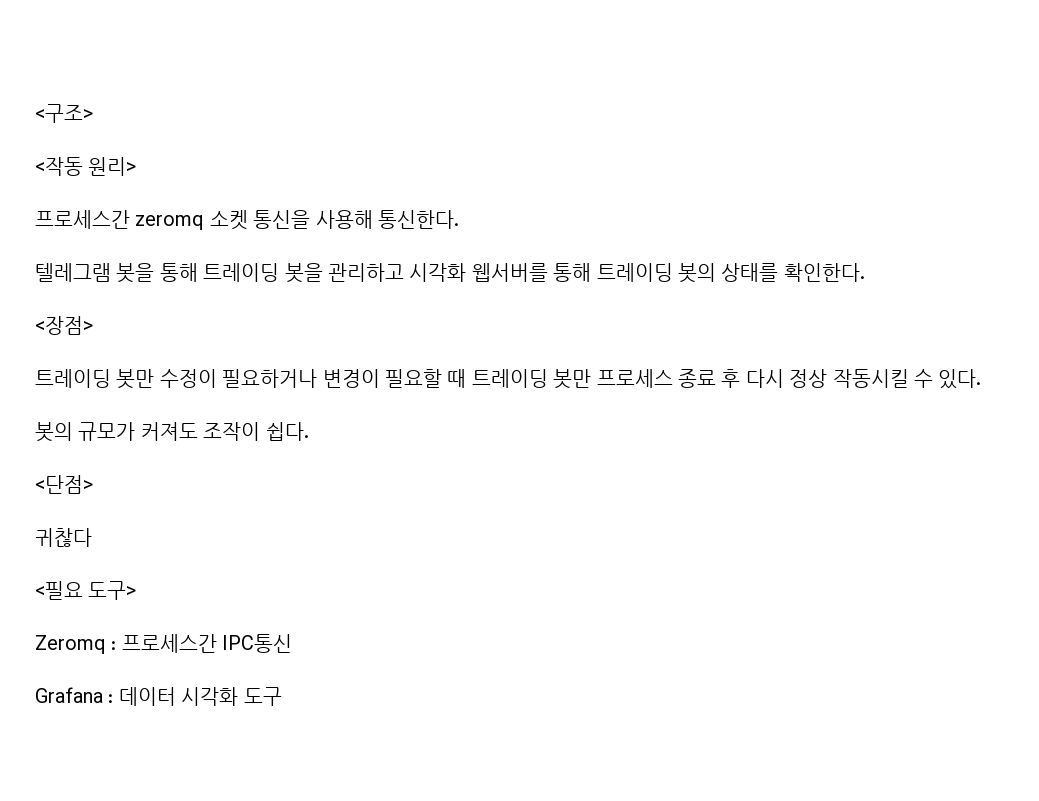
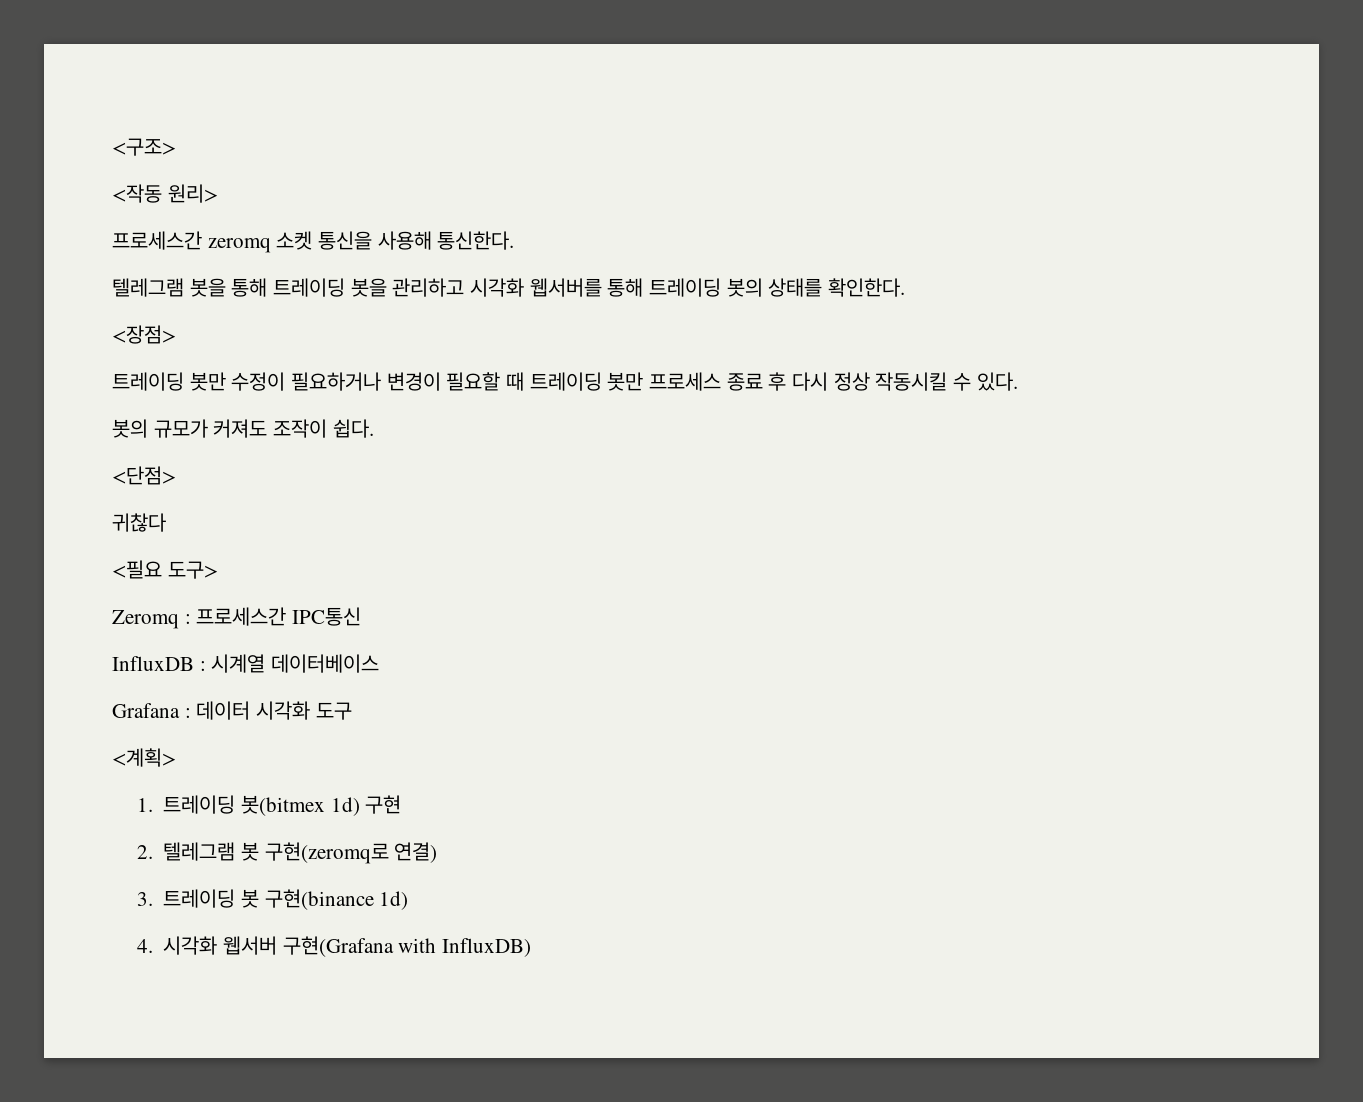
+ InfluxDB : 시계열 데이터베이스
+ <계획>
+ 1. 트레이딩 봇(bitmex 1d) 구현
+ 2. 텔레그램 봇 구현(zeromq로 연결)
+ 3. 트레이딩 봇 구현(binance 1d)
+ 4. 시각화 웹서버 구현(Grafana with InfluxDB)

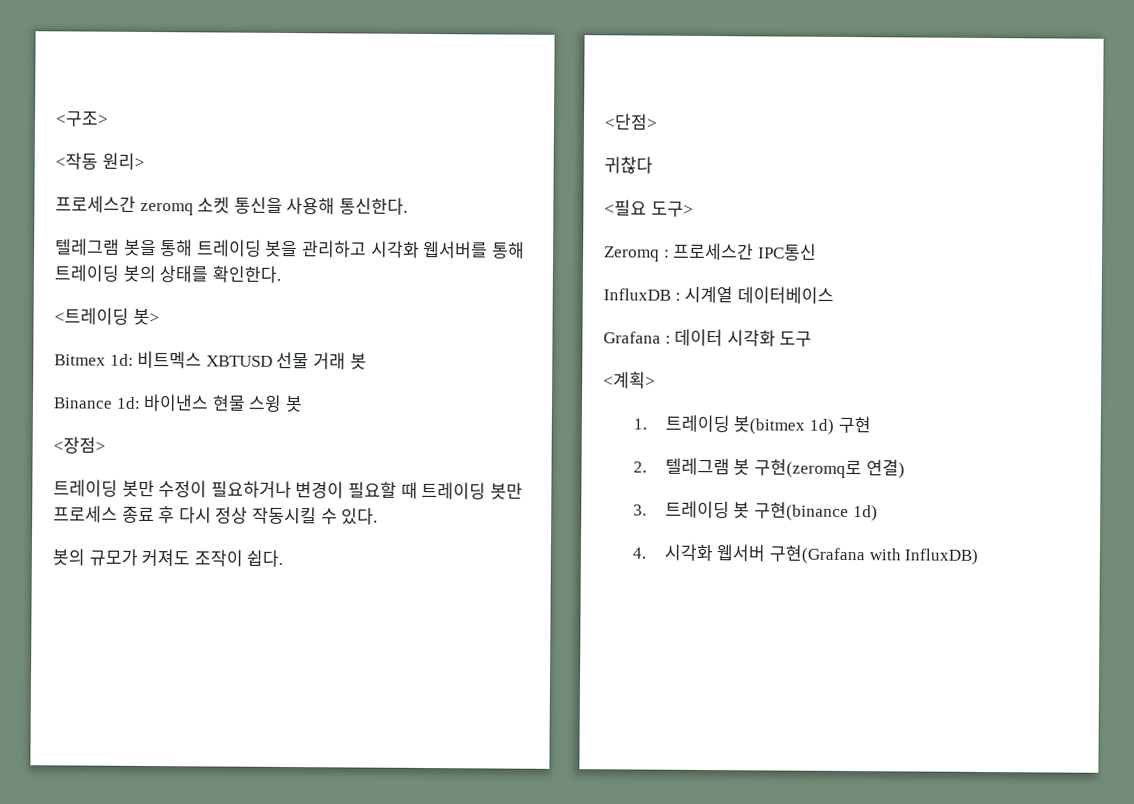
+ <트레이딩 봇>
+ Bitmex 1d: 비트멕스 XBTUSD 선물 거래 봇
+ Binance 1d: 바이낸스 현물 스윙 봇

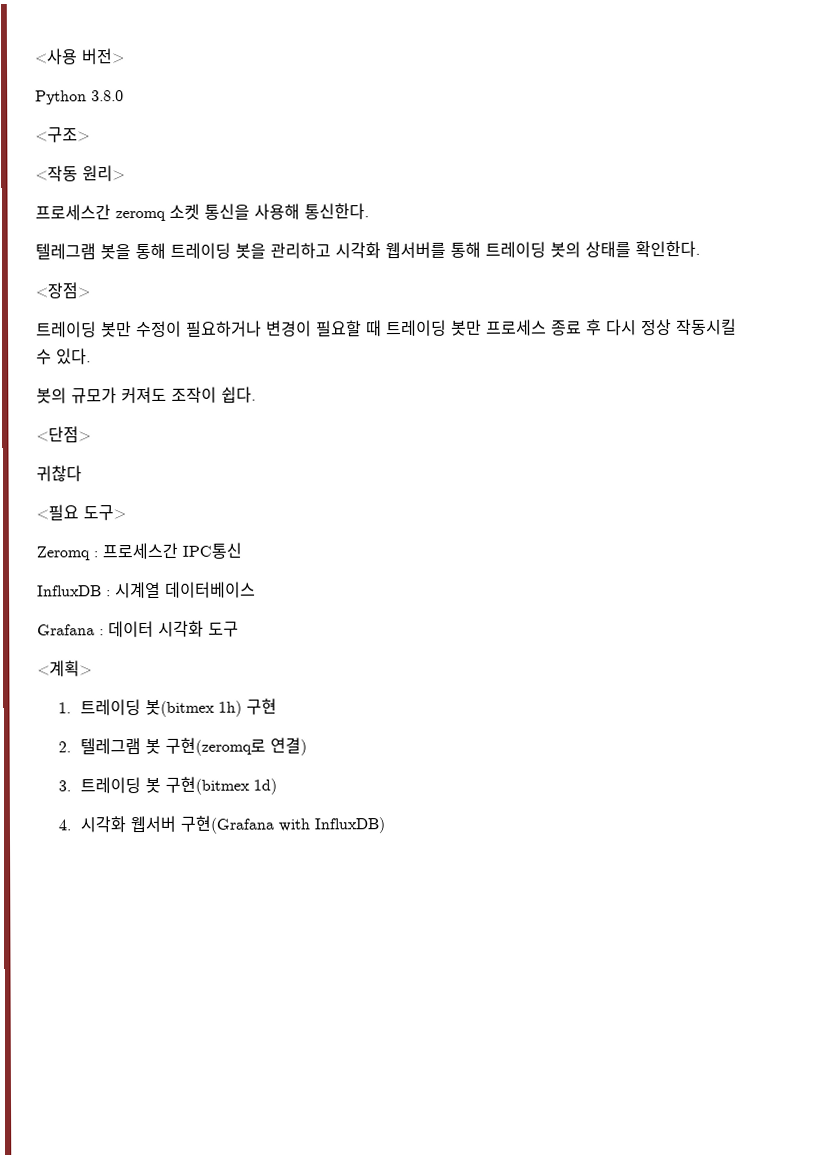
+ <사용 버전>
+ Python 3.8.0
- <트레이딩 봇>
- Bitmex 1d: 비트멕스 XBTUSD 선물 거래 봇
- Binance 1d: 바이낸스 현물 스윙 봇
- 1. 트레이딩 봇(bitmex 1d) 구현
+ 1. 트레이딩 봇(bitmex 1h) 구현
- 3. 트레이딩 봇 구현(binance 1d)
+ 3. 트레이딩 봇 구현(bitmex 1d)

